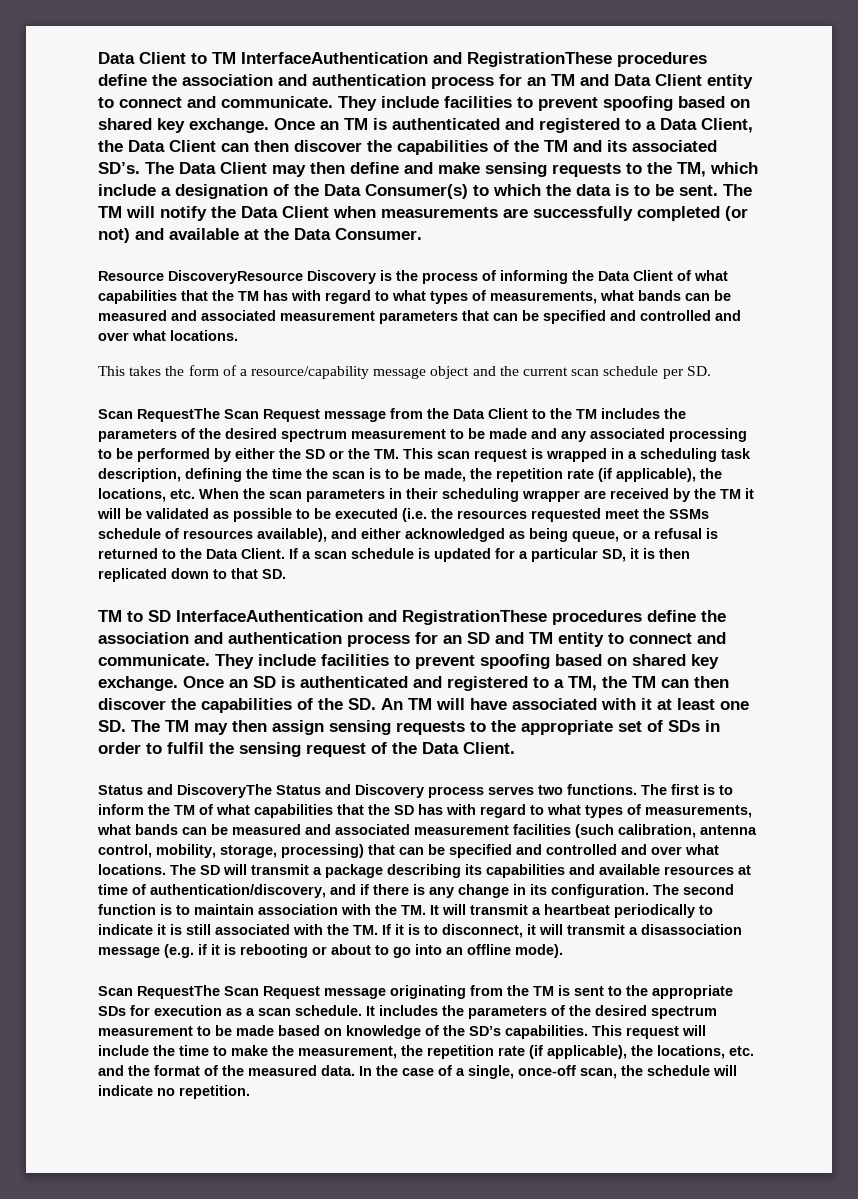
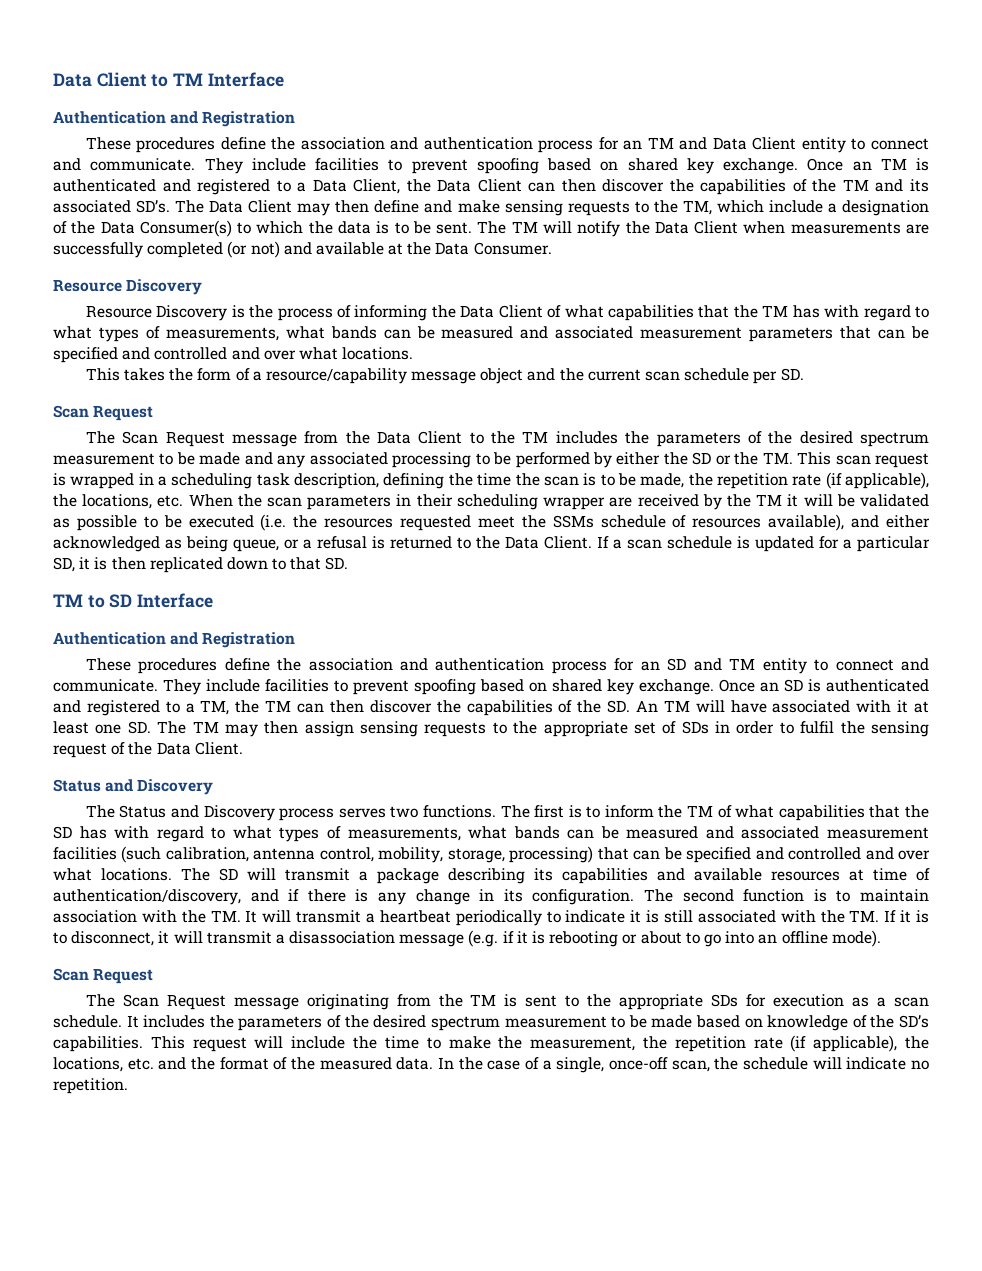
- Data Client to TM InterfaceAuthentication and RegistrationThese procedures define the association and authentication process for an TM and Data Client entity to connect and communicate.
+ Data Client to TM Interface
+ Authentication and Registration
+ These procedures define the association and authentication process for an TM and Data Client entity to connect and communicate.
  The TM will notify the Data Client when measurements are successfully completed (or not) and available at the Data Consumer.
- Resource DiscoveryResource Discovery is the process of informing the Data Client of what capabilities that the TM has with regard to what types of measurements, what bands can be measured and associated measurement parameters that can be specified and controlled and over what locations.
+ Resource Discovery
+ Resource Discovery is the process of informing the Data Client of what capabilities that the TM has with regard to what types of measurements, what bands can be measured and associated measurement parameters that can be specified and controlled and over what locations.
  This takes the form of a resource/capability message object and the current scan schedule per SD.
- Scan RequestThe Scan Request message from the Data Client to the TM includes the parameters of the desired spectrum measurement to be made and any associated processing to be performed by either the SD or the TM. This scan request is wrapped in a scheduling task description, defining the time the scan is to be made, the repetition rate (if applicable), the locations, etc. When the scan parameters in their scheduling wrapper are received by the TM it will be validated as possible to be executed (i.e. the resources requested meet the SSMs schedule of resources available), and either acknowledged as being queue, or a refusal is returned to the Data Client.
+ Scan Request
+ The Scan Request message from the Data Client to the TM includes the parameters of the desired spectrum measurement to be made and any associated processing to be performed by either the SD or the TM. This scan request is wrapped in a scheduling task description, defining the time the scan is to be made, the repetition rate (if applicable), the locations, etc. When the scan parameters in their scheduling wrapper are received by the TM it will be validated as possible to be executed (i.e. the resources requested meet the SSMs schedule of resources available), and either acknowledged as being queue, or a refusal is returned to the Data Client.
- TM to SD InterfaceAuthentication and RegistrationThese procedures define the association and authentication process for an SD and TM entity to connect and communicate.
+ TM to SD Interface
+ Authentication and Registration
+ These procedures define the association and authentication process for an SD and TM entity to connect and communicate.
  Once an SD is authenticated and registered to a TM, the TM can then discover the capabilities of the SD. An TM will have associated with it at least one SD. The TM may then assign sensing requests to the appropriate set of SDs in order to fulfil the sensing request of the Data Client.
- Status and DiscoveryThe Status and Discovery process serves two functions.
+ Status and Discovery
+ The Status and Discovery process serves two functions.
  The second function is to maintain association with the TM. It will transmit a heartbeat periodically to indicate it is still associated with the TM. If it is to disconnect, it will transmit a disassociation message (e.g. if it is rebooting or about to go into an offline mode).
- Scan RequestThe Scan Request message originating from the TM is sent to the appropriate SDs for execution as a scan schedule.
+ Scan Request
+ The Scan Request message originating from the TM is sent to the appropriate SDs for execution as a scan schedule.

